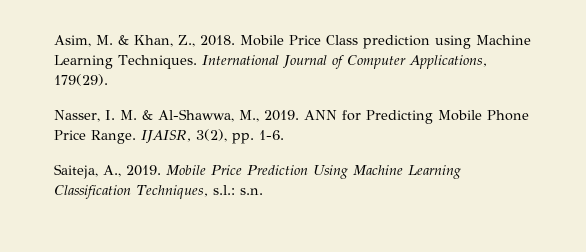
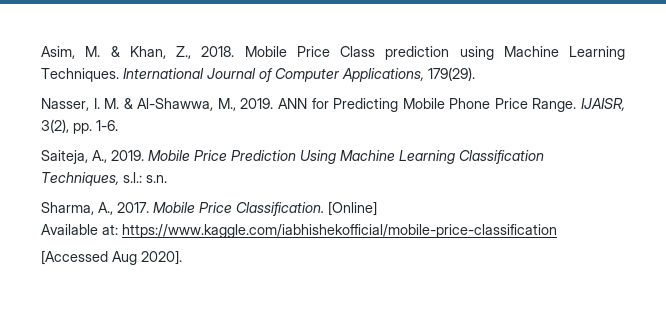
+ Sharma, A., 2017. Mobile Price Classification. [Online]
+ Available at: https://www.kaggle.com/iabhishekofficial/mobile-price-classification
+ [Accessed Aug 2020].

